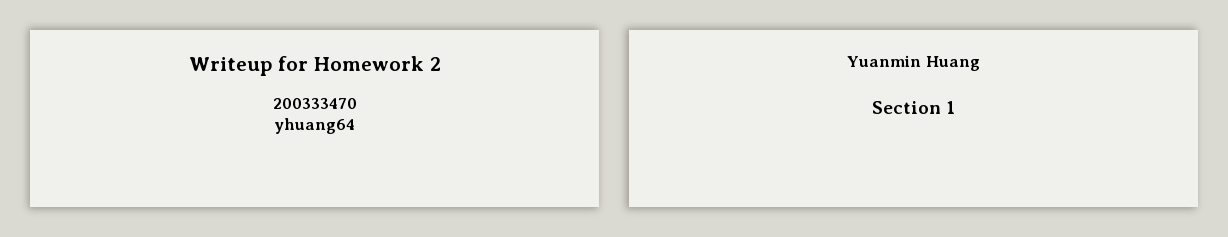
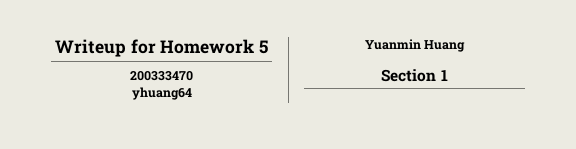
- Writeup for Homework 2
+ Writeup for Homework 5

